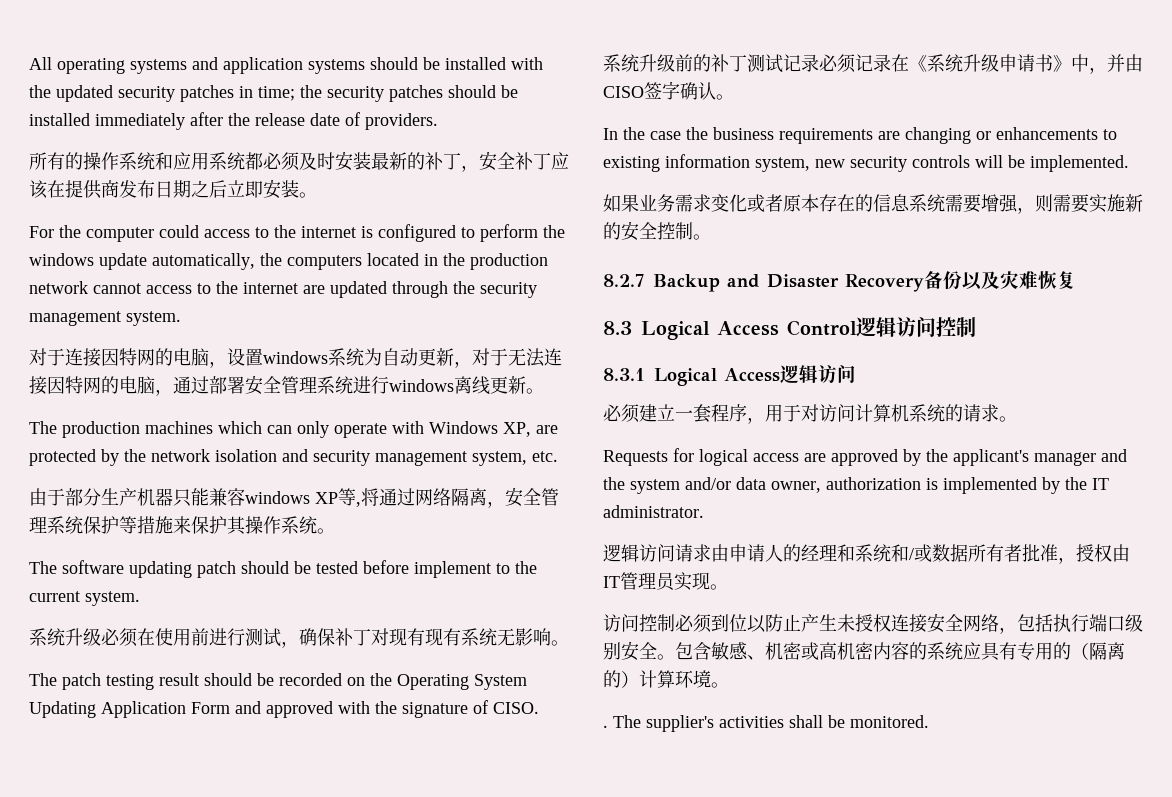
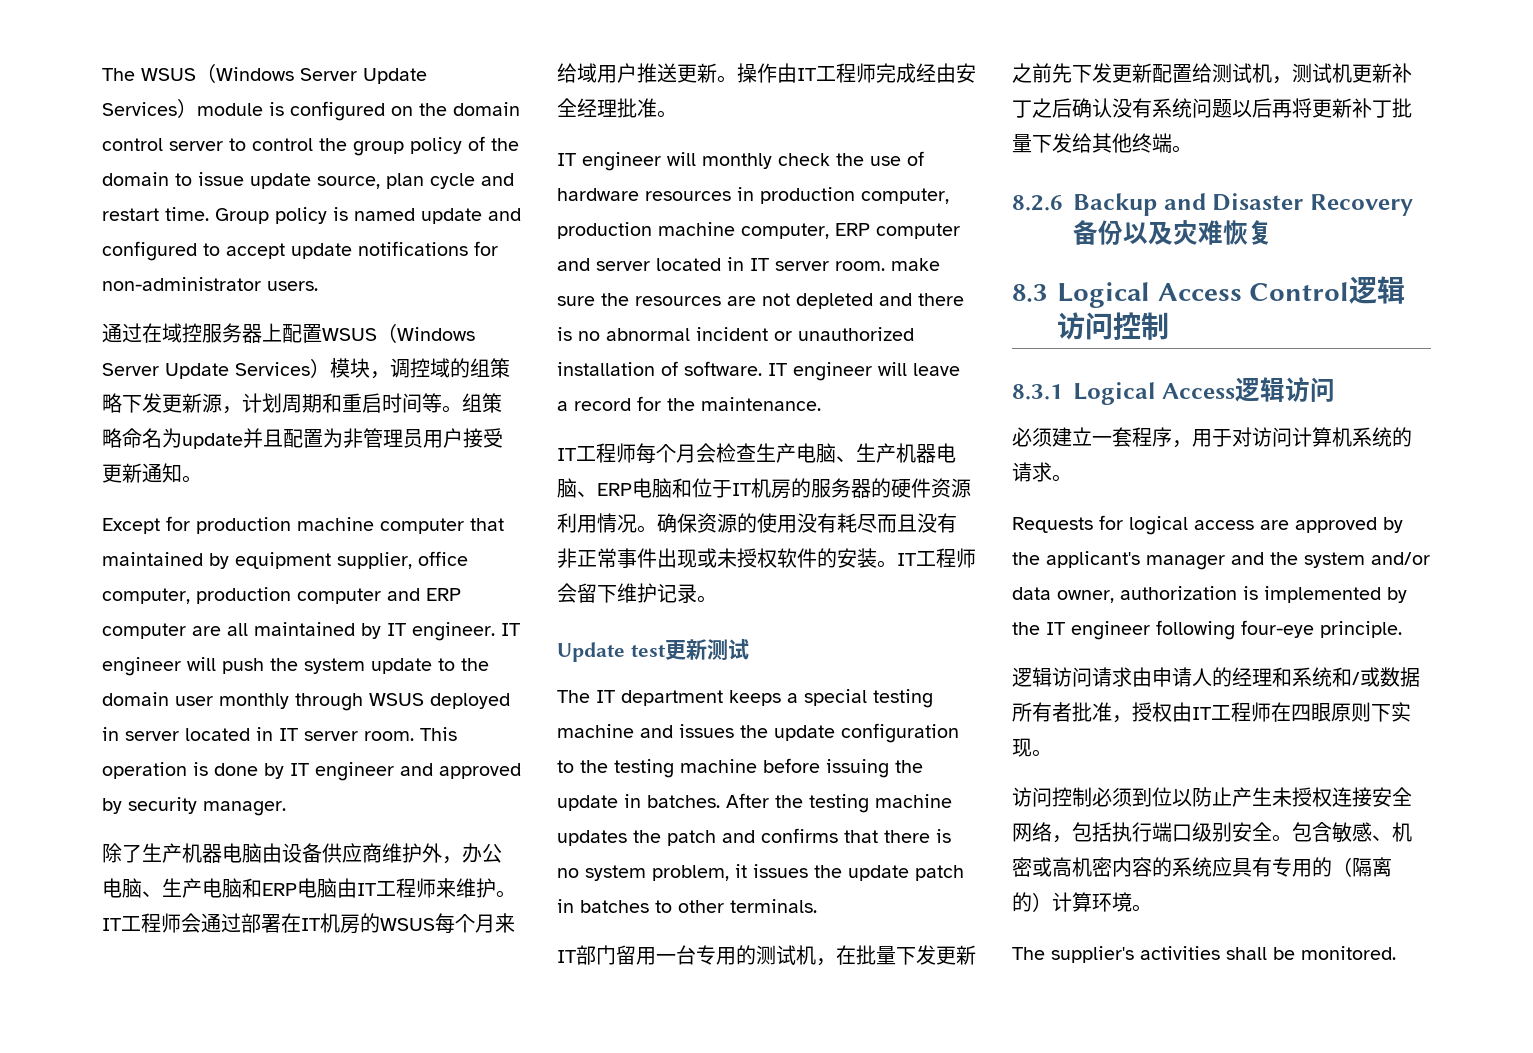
- All operating systems and application systems should be installed with the updated security patches in time; the security patches should be installed immediately after the release date of providers.
- 所有的操作系统和应用系统都必须及时安装最新的补丁，安全补丁应该在提供商发布日期之后立即安装。
- For the computer could access to the internet is configured to perform the windows update automatically, the computers located in the production network cannot access to the internet are updated through the security management system.
- 对于连接因特网的电脑，设置windows系统为自动更新，对于无法连接因特网的电脑，通过部署安全管理系统进行windows离线更新。
- The production machines which can only operate with Windows XP, are protected by the network isolation and security management system, etc.
- 由于部分生产机器只能兼容windows XP等,将通过网络隔离，安全管理系统保护等措施来保护其操作系统。
- The software updating patch should be tested before implement to the current system.
- 系统升级必须在使用前进行测试，确保补丁对现有现有系统无影响。
- The patch testing result should be recorded on the Operating System Updating Application Form and approved with the signature of CISO.
- 系统升级前的补丁测试记录必须记录在《系统升级申请书》中，并由CISO签字确认。
- In the case the business requirements are changing or enhancements to existing information system, new security controls will be implemented.
- 如果业务需求变化或者原本存在的信息系统需要增强，则需要实施新的安全控制。
- 8.2.7 Backup and Disaster Recovery备份以及灾难恢复
+ The WSUS（Windows Server Update Services）module is configured on the domain control server to control the group policy of the domain to issue update source, plan cycle and restart time. Group policy is named update and configured to accept update notifications for non-administrator users.
+ 通过在域控服务器上配置WSUS（Windows Server Update Services）模块，调控域的组策略下发更新源，计划周期和重启时间等。组策略命名为update并且配置为非管理员用户接受更新通知。
+ Except for production machine computer that maintained by equipment supplier, office computer, production computer and ERP computer are all maintained by IT engineer. IT engineer will push the system update to the domain user monthly through WSUS deployed in server located in IT server room. This operation is done by IT engineer and approved by security manager.
+ 除了生产机器电脑由设备供应商维护外，办公电脑、生产电脑和ERP电脑由IT工程师来维护。IT工程师会通过部署在IT机房的WSUS每个月来给域用户推送更新。操作由IT工程师完成经由安全经理批准。
+ IT engineer will monthly check the use of hardware resources in production computer, production machine computer, ERP computer and server located in IT server room. make sure the resources are not depleted and there is no abnormal incident or unauthorized installation of software. IT engineer will leave a record for the maintenance.
+ IT工程师每个月会检查生产电脑、生产机器电脑、ERP电脑和位于IT机房的服务器的硬件资源利用情况。确保资源的使用没有耗尽而且没有非正常事件出现或未授权软件的安装。IT工程师会留下维护记录。
+ Update test更新测试
+ The IT department keeps a special testing machine and issues the update configuration to the testing machine before issuing the update in batches. After the testing machine updates the patch and confirms that there is no system problem, it issues the update patch in batches to other terminals.
+ IT部门留用一台专用的测试机，在批量下发更新之前先下发更新配置给测试机，测试机更新补丁之后确认没有系统问题以后再将更新补丁批量下发给其他终端。
+ 8.2.6 Backup and Disaster Recovery备份以及灾难恢复
- Requests for logical access are approved by the applicant's manager and the system and/or data owner, authorization is implemented by the IT administrator.
+ Requests for logical access are approved by the applicant's manager and the system and/or data owner, authorization is implemented by the IT engineer following four-eye principle.
- 逻辑访问请求由申请人的经理和系统和/或数据所有者批准，授权由IT管理员实现。
+ 逻辑访问请求由申请人的经理和系统和/或数据所有者批准，授权由IT工程师在四眼原则下实现。
- .

